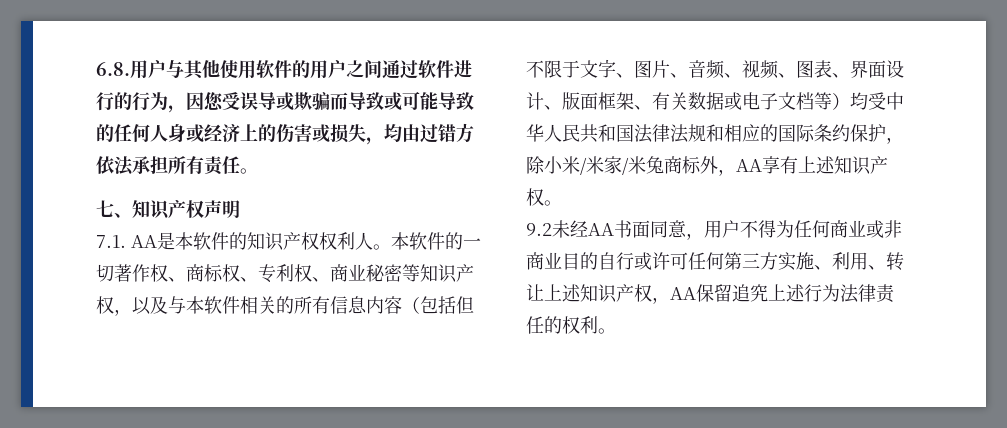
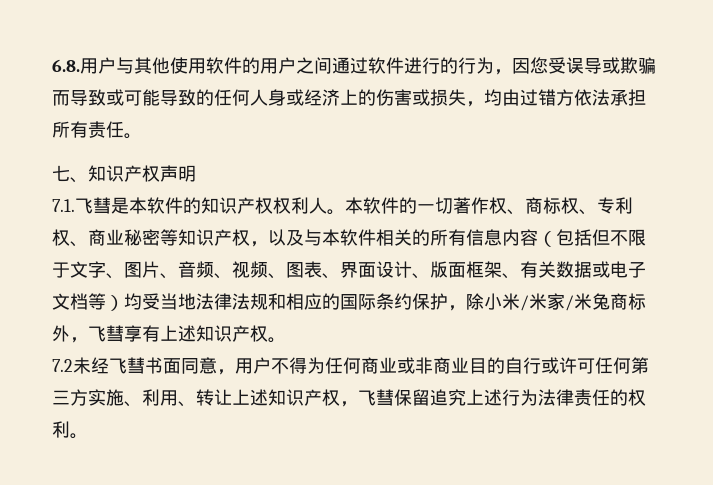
- 7.1. AA是本软件的知识产权权利人。
+ 7.1.飞彗是本软件的知识产权权利人。
- 本软件的一切著作权、商标权、专利权、商业秘密等知识产权，以及与本软件相关的所有信息内容（包括但不限于文字、图片、音频、视频、图表、界面设计、版面框架、有关数据或电子文档等）均受中华人民共和国法律法规和相应的国际条约保护，除小米/米家/米兔商标外，AA享有上述知识产权。
+ 本软件的一切著作权、商标权、专利权、商业秘密等知识产权，以及与本软件相关的所有信息内容（包括但不限于文字、图片、音频、视频、图表、界面设计、版面框架、有关数据或电子文档等）均受当地法律法规和相应的国际条约保护，除小米/米家/米兔商标外，飞彗享有上述知识产权。
- 9.2未经AA书面同意，用户不得为任何商业或非商业目的自行或许可任何第三方实施、利用、转让上述知识产权，AA保留追究上述行为法律责任的权利。
+ 7.2未经飞彗书面同意，用户不得为任何商业或非商业目的自行或许可任何第三方实施、利用、转让上述知识产权，飞彗保留追究上述行为法律责任的权利。

